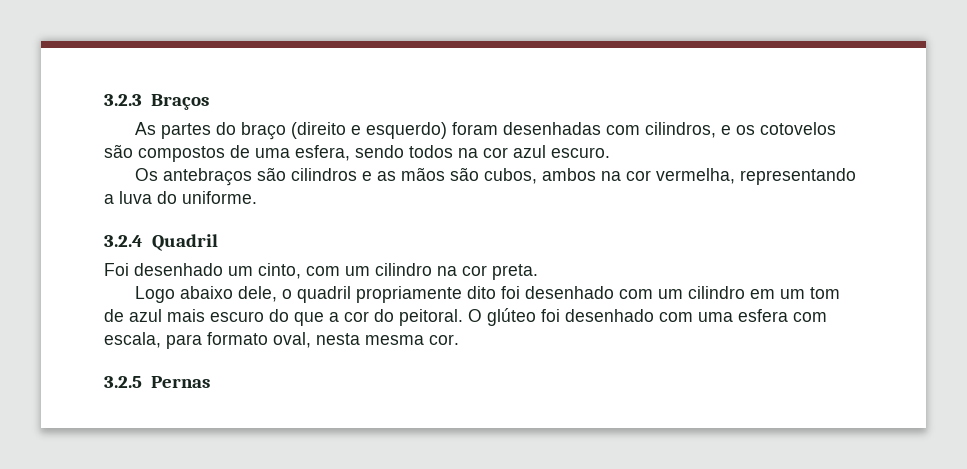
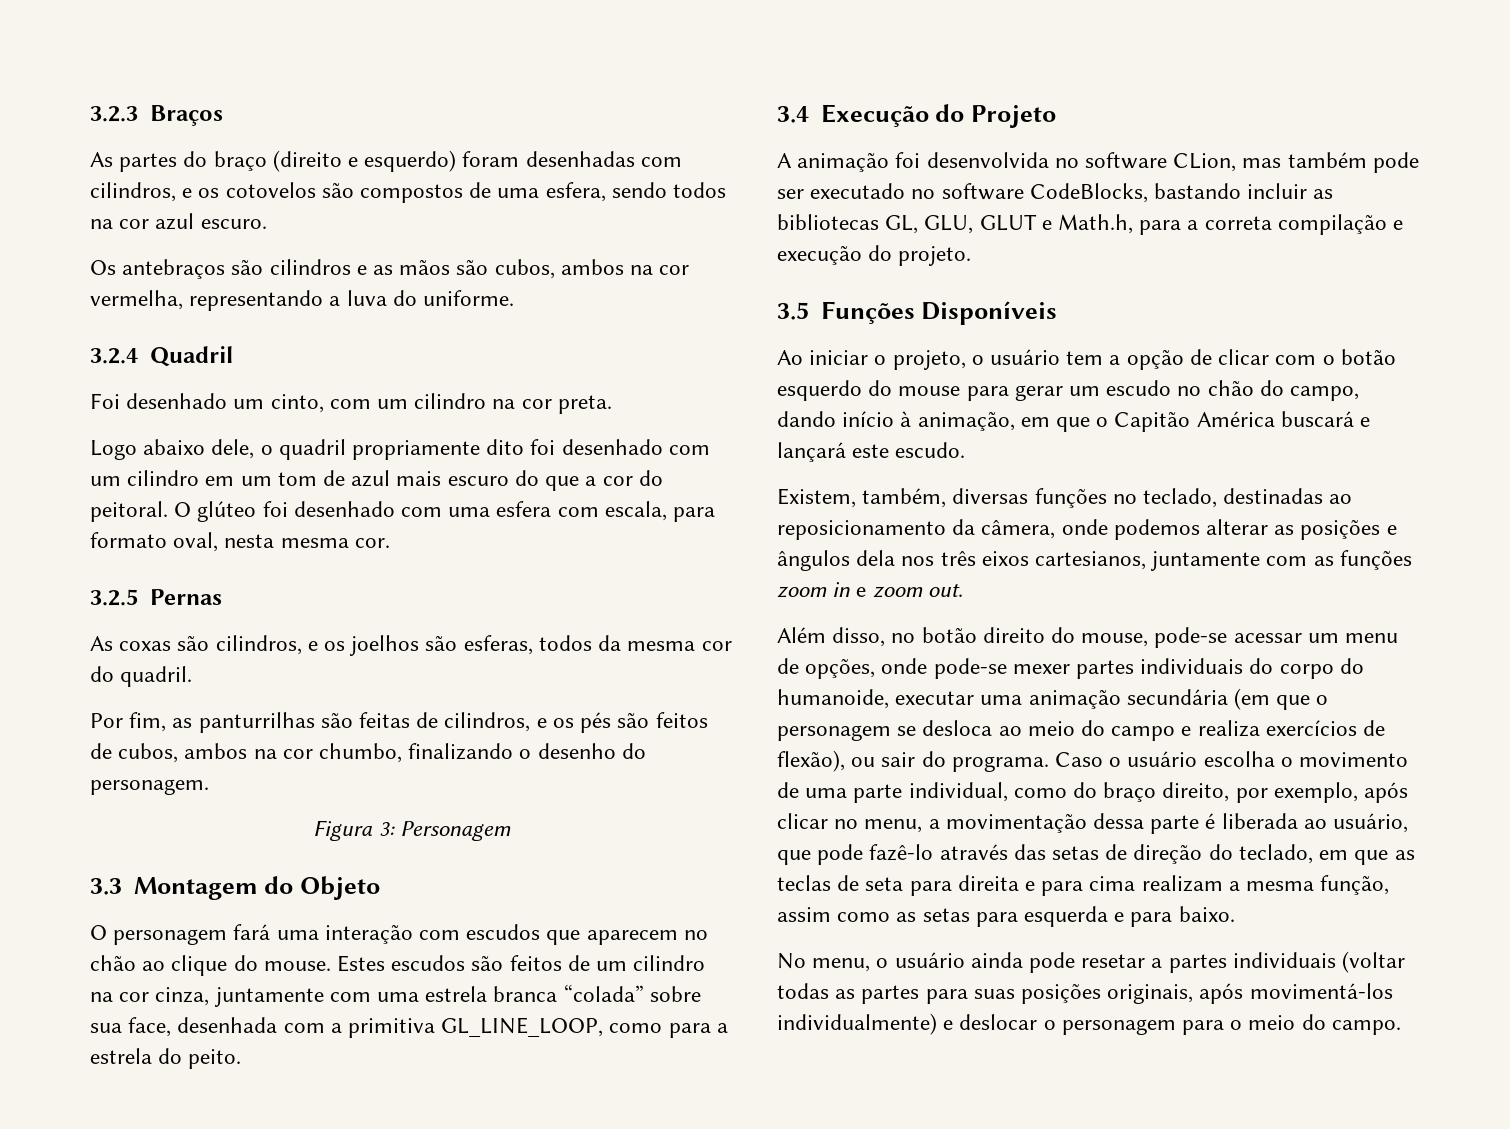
+ As coxas são cilindros, e os joelhos são esferas, todos da mesma cor do quadril.
+ Por fim, as panturrilhas são feitas de cilindros, e os pés são feitos de cubos, ambos na cor chumbo, finalizando o desenho do personagem.
+ Figura 3: Personagem
+ 3.3 Montagem do Objeto
+ O personagem fará uma interação com escudos que aparecem no chão ao clique do mouse. Estes escudos são feitos de um cilindro na cor cinza, juntamente com uma estrela branca “colada” sobre sua face, desenhada com a primitiva GL_LINE_LOOP, como para a estrela do peito.
+ 3.4 Execução do Projeto
+ A animação foi desenvolvida no software CLion, mas também pode ser executado no software CodeBlocks, bastando incluir as bibliotecas GL, GLU, GLUT e Math.h, para a correta compilação e execução do projeto.
+ 3.5 Funções Disponíveis
+ Ao iniciar o projeto, o usuário tem a opção de clicar com o botão esquerdo do mouse para gerar um escudo no chão do campo, dando início à animação, em que o Capitão América buscará e lançará este escudo.
+ Existem, também, diversas funções no teclado, destinadas ao reposicionamento da câmera, onde podemos alterar as posições e ângulos dela nos três eixos cartesianos, juntamente com as funções zoom in e zoom out.
+ Além disso, no botão direito do mouse, pode-se acessar um menu de opções, onde pode-se mexer partes individuais do corpo do humanoide, executar uma animação secundária (em que o personagem se desloca ao meio do campo e realiza exercícios de flexão), ou sair do programa. Caso o usuário escolha o movimento de uma parte individual, como do braço direito, por exemplo, após clicar no menu, a movimentação dessa parte é liberada ao usuário, que pode fazê-lo através das setas de direção do teclado, em que as teclas de seta para direita e para cima realizam a mesma função, assim como as setas para esquerda e para baixo.
+ No menu, o usuário ainda pode resetar a partes individuais (voltar todas as partes para suas posições originais, após movimentá-los individualmente) e deslocar o personagem para o meio do campo.

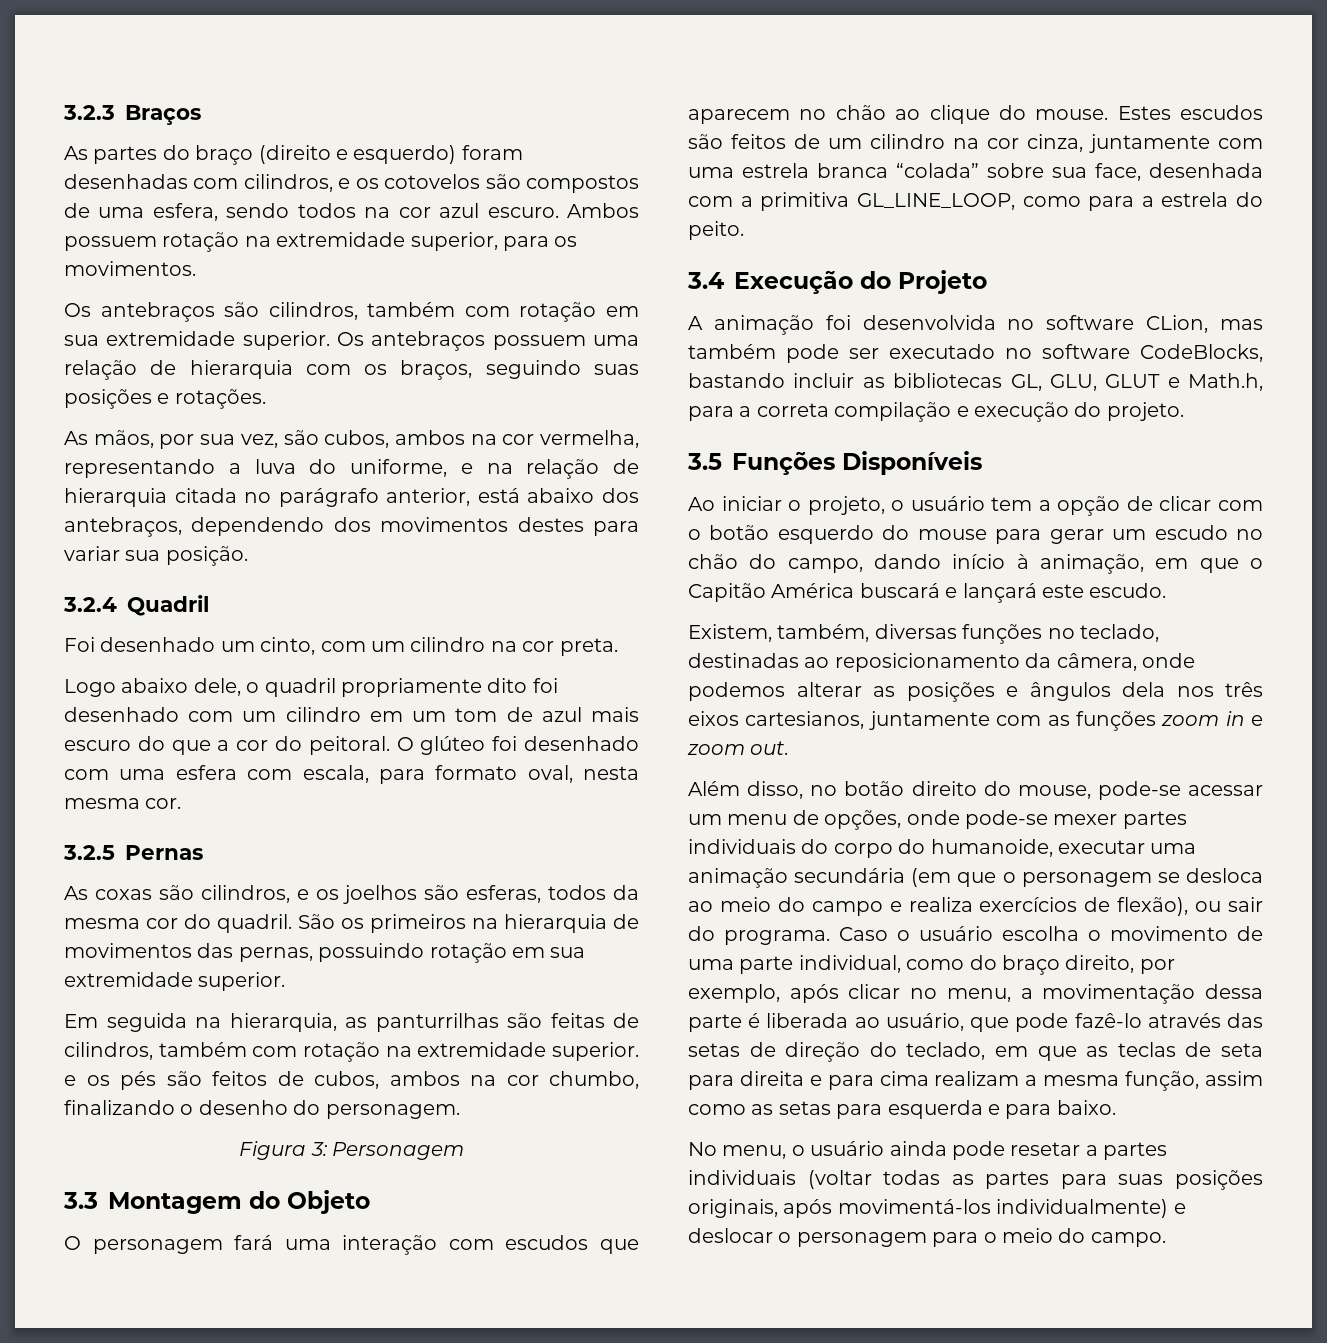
- As partes do braço (direito e esquerdo) foram desenhadas com cilindros, e os cotovelos são compostos de uma esfera, sendo todos na cor azul escuro.
- Os antebraços são cilindros e as mãos são cubos, ambos na cor vermelha, representando a luva do uniforme.
+ As partes do braço (direito e esquerdo) foram desenhadas com cilindros, e os cotovelos são compostos de uma esfera, sendo todos na cor azul escuro. Ambos possuem rotação na extremidade superior, para os movimentos.
+ Os antebraços são cilindros, também com rotação em sua extremidade superior. Os antebraços possuem uma relação de hierarquia com os braços, seguindo suas posições e rotações.
+ As mãos, por sua vez, são cubos, ambos na cor vermelha, representando a luva do uniforme, e na relação de hierarquia citada no parágrafo anterior, está abaixo dos antebraços, dependendo dos movimentos destes para variar sua posição.
- As coxas são cilindros, e os joelhos são esferas, todos da mesma cor do quadril.
- Por fim, as panturrilhas são feitas de cilindros, e os pés são feitos de cubos, ambos na cor chumbo, finalizando o desenho do personagem.
+ As coxas são cilindros, e os joelhos são esferas, todos da mesma cor do quadril. São os primeiros na hierarquia de movimentos das pernas, possuindo rotação em sua extremidade superior.
+ Em seguida na hierarquia, as panturrilhas são feitas de cilindros, também com rotação na extremidade superior. e os pés são feitos de cubos, ambos na cor chumbo, finalizando o desenho do personagem.

